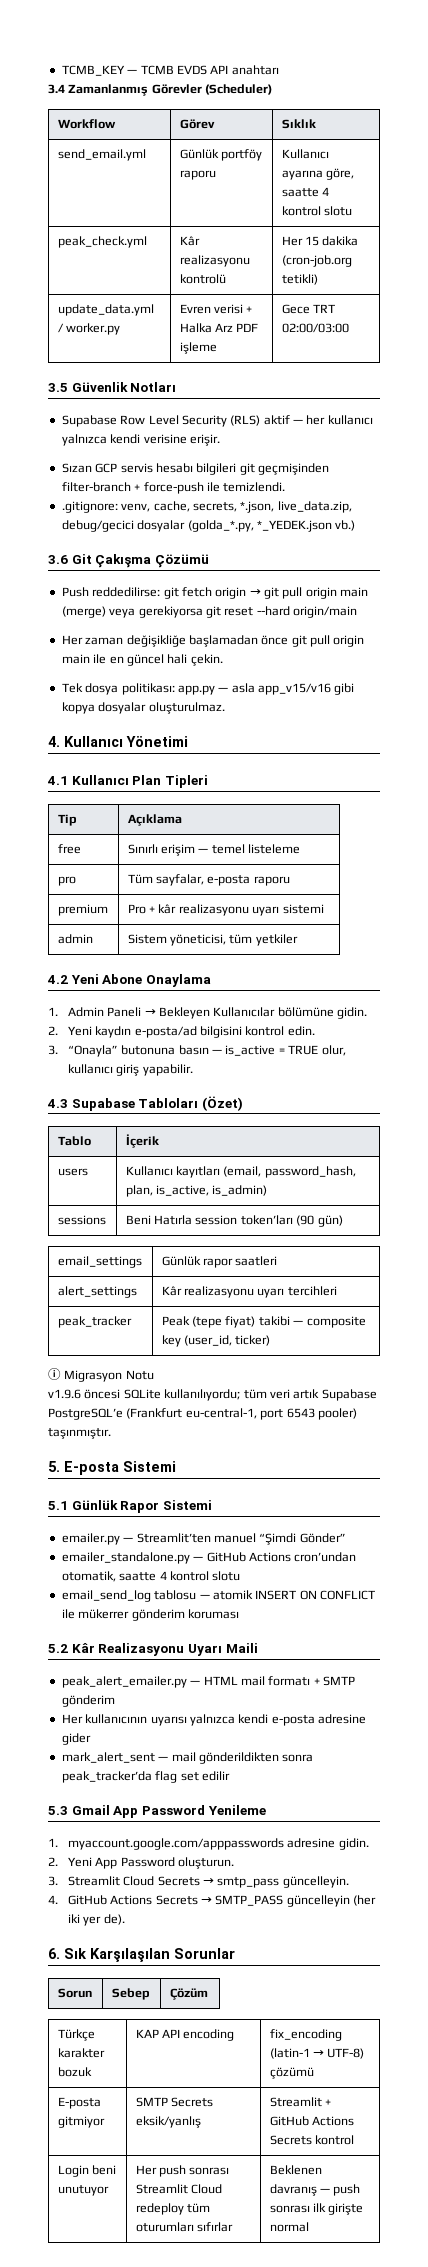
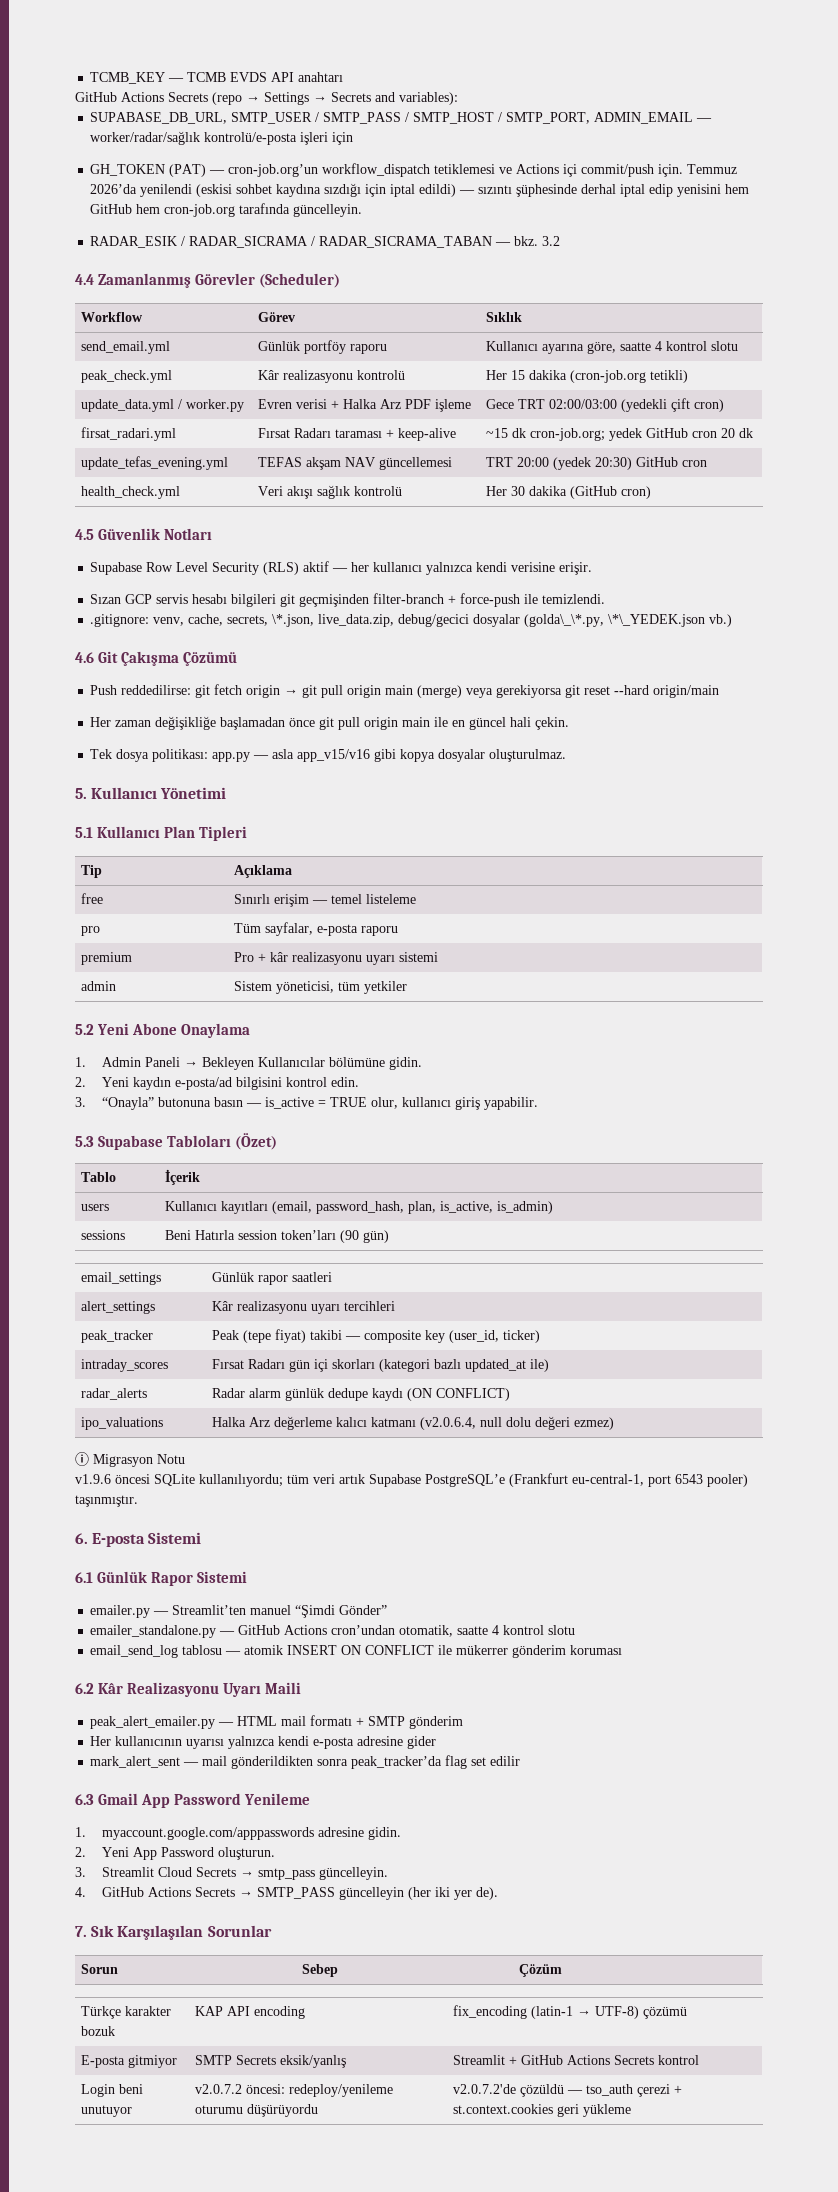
- 3.4 Zamanlanmış Görevler (Scheduler)
+ GitHub Actions Secrets (repo → Settings → Secrets and variables):
+ SUPABASE_DB_URL, SMTP_USER / SMTP_PASS / SMTP_HOST / SMTP_PORT, ADMIN_EMAIL — worker/radar/sağlık kontrolü/e-posta işleri için
+ GH_TOKEN (PAT) — cron-job.org’un workflow_dispatch tetiklemesi ve Actions içi commit/push için. Temmuz 2026’da yenilendi (eskisi sohbet kaydına sızdığı için iptal edildi) — sızıntı şüphesinde derhal iptal edip yenisini hem GitHub hem cron-job.org tarafında güncelleyin.
+ RADAR_ESIK / RADAR_SICRAMA / RADAR_SICRAMA_TABAN — bkz. 3.2
+ 4.4 Zamanlanmış Görevler (Scheduler)
- update_data.yml / worker.py | Evren verisi + Halka Arz PDF işleme | Gece TRT 02:00/03:00
- 3.5 Güvenlik Notları
+ update_data.yml / worker.py | Evren verisi + Halka Arz PDF işleme | Gece TRT 02:00/03:00 (yedekli çift cron)
+ firsat_radari.yml | Fırsat Radarı taraması + keep-alive | ~15 dk cron-job.org; yedek GitHub cron 20 dk
+ update_tefas_evening.yml | TEFAS akşam NAV güncellemesi | TRT 20:00 (yedek 20:30) GitHub cron
+ health_check.yml | Veri akışı sağlık kontrolü | Her 30 dakika (GitHub cron)
+ 4.5 Güvenlik Notları
- .gitignore: venv, cache, secrets, *.json, live_data.zip, debug/gecici dosyalar (golda_*.py, *_YEDEK.json vb.)
+ .gitignore: venv, cache, secrets, \*.json, live_data.zip, debug/gecici dosyalar (golda\_\*.py, \*\_YEDEK.json vb.)
- 3.6 Git Çakışma Çözümü
+ 4.6 Git Çakışma Çözümü
- 4. Kullanıcı Yönetimi
+ 5. Kullanıcı Yönetimi
- 4.1 Kullanıcı Plan Tipleri
+ 5.1 Kullanıcı Plan Tipleri
- 4.2 Yeni Abone Onaylama
+ 5.2 Yeni Abone Onaylama
- 4.3 Supabase Tabloları (Özet)
+ 5.3 Supabase Tabloları (Özet)
+ intraday_scores | Fırsat Radarı gün içi skorları (kategori bazlı updated_at ile)
+ radar_alerts | Radar alarm günlük dedupe kaydı (ON CONFLICT)
+ ipo_valuations | Halka Arz değerleme kalıcı katmanı (v2.0.6.4, null dolu değeri ezmez)
- 5. E-posta Sistemi
+ 6. E-posta Sistemi
- 5.1 Günlük Rapor Sistemi
+ 6.1 Günlük Rapor Sistemi
- 5.2 Kâr Realizasyonu Uyarı Maili
+ 6.2 Kâr Realizasyonu Uyarı Maili
- 5.3 Gmail App Password Yenileme
+ 6.3 Gmail App Password Yenileme
- 6. Sık Karşılaşılan Sorunlar
+ 7. Sık Karşılaşılan Sorunlar
- Login beni unutuyor | Her push sonrası Streamlit Cloud redeploy tüm oturumları sıfırlar | Beklenen davranış — push sonrası ilk girişte normal
+ Login beni unutuyor | v2.0.7.2 öncesi: redeploy/yenileme oturumu düşürüyordu | v2.0.7.2'de çözüldü — tso_auth çerezi + st.context.cookies geri yükleme

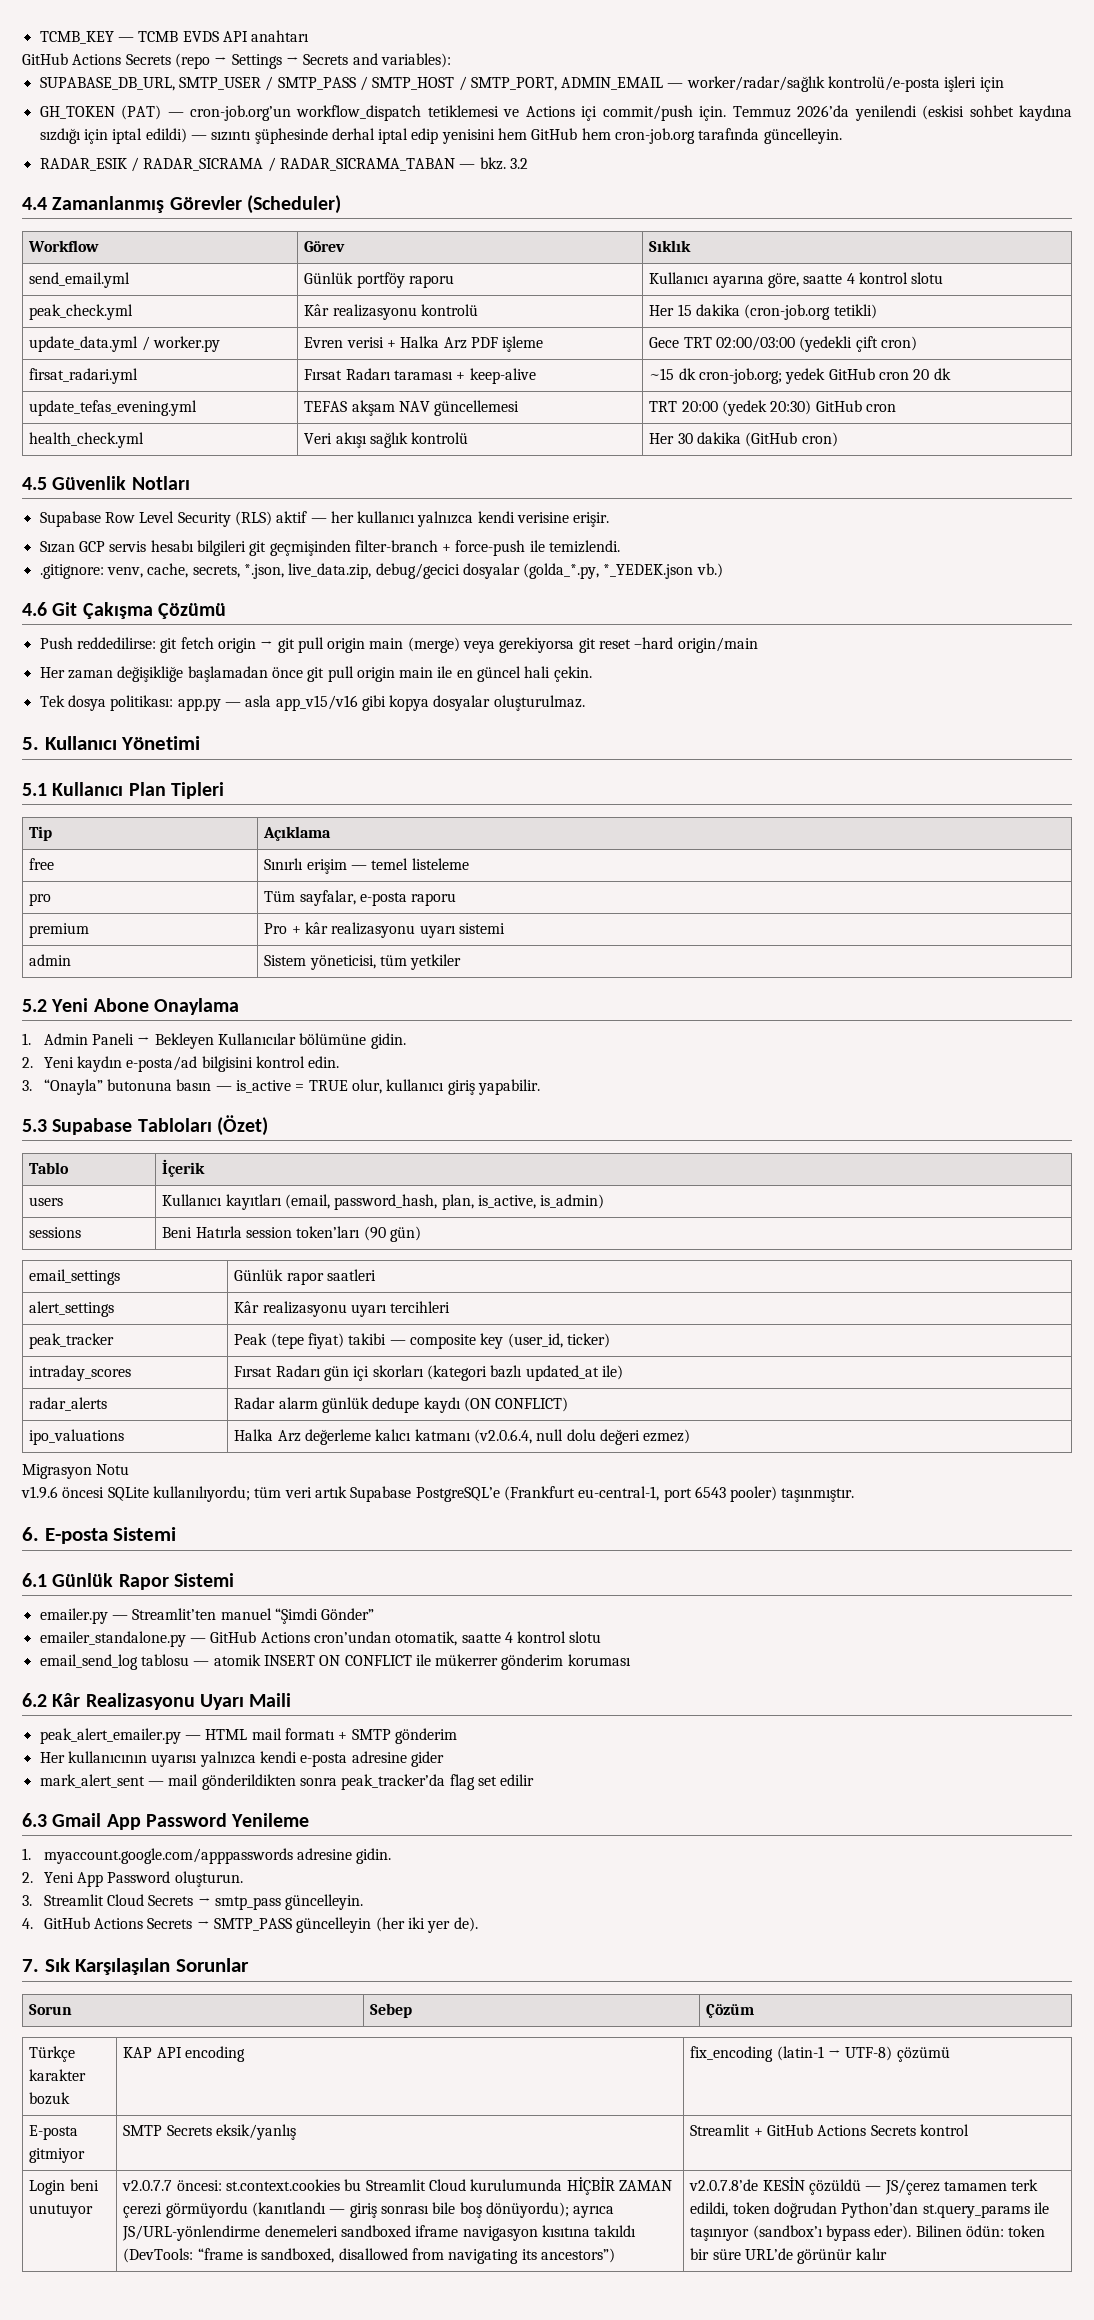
- .gitignore: venv, cache, secrets, \*.json, live_data.zip, debug/gecici dosyalar (golda\_\*.py, \*\_YEDEK.json vb.)
+ .gitignore: venv, cache, secrets, *.json, live_data.zip, debug/gecici dosyalar (golda_*.py, *_YEDEK.json vb.)
- Push reddedilirse: git fetch origin → git pull origin main (merge) veya gerekiyorsa git reset --hard origin/main
+ Push reddedilirse: git fetch origin → git pull origin main (merge) veya gerekiyorsa git reset –hard origin/main
- ⓘ Migrasyon Notu
+ Migrasyon Notu
- v2.0.7.2 öncesi: redeploy/yenileme oturumu düşürüyordu | v2.0.7.2'de çözüldü — tso_auth çerezi + st.context.cookies geri yükleme
+ v2.0.7.7 öncesi: st.context.cookies bu Streamlit Cloud kurulumunda HİÇBİR ZAMAN çerezi görmüyordu (kanıtlandı — giriş sonrası bile boş dönüyordu); ayrıca JS/URL-yönlendirme denemeleri sandboxed iframe navigasyon kısıtına takıldı (DevTools: “frame is sandboxed, disallowed from navigating its ancestors”) | v2.0.7.8’de KESİN çözüldü — JS/çerez tamamen terk edildi, token doğrudan Python’dan st.query_params ile taşınıyor (sandbox’ı bypass eder). Bilinen ödün: token bir süre URL’de görünür kalır

